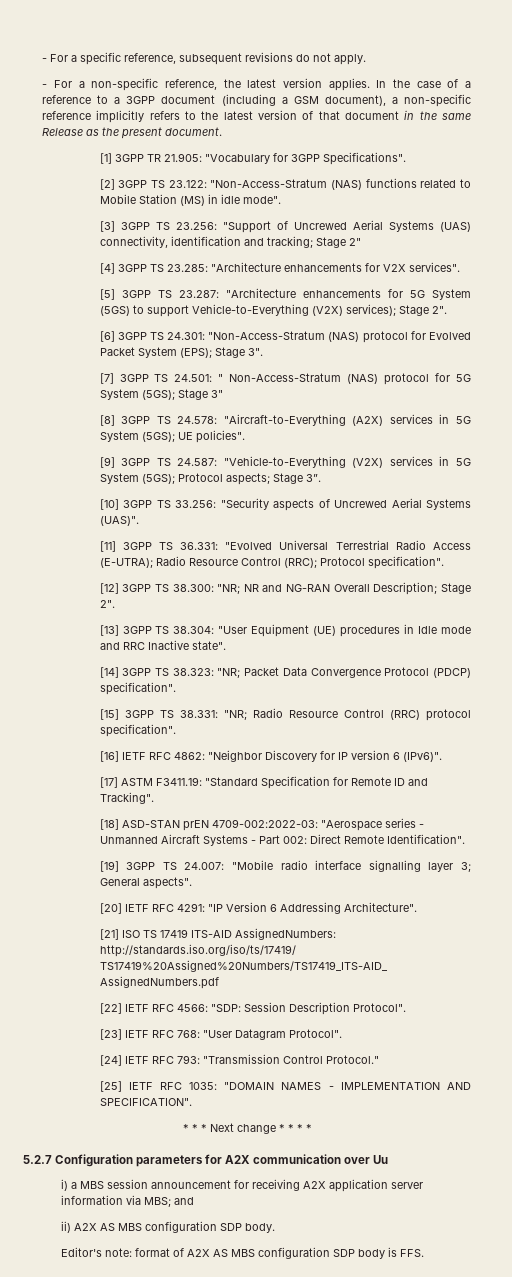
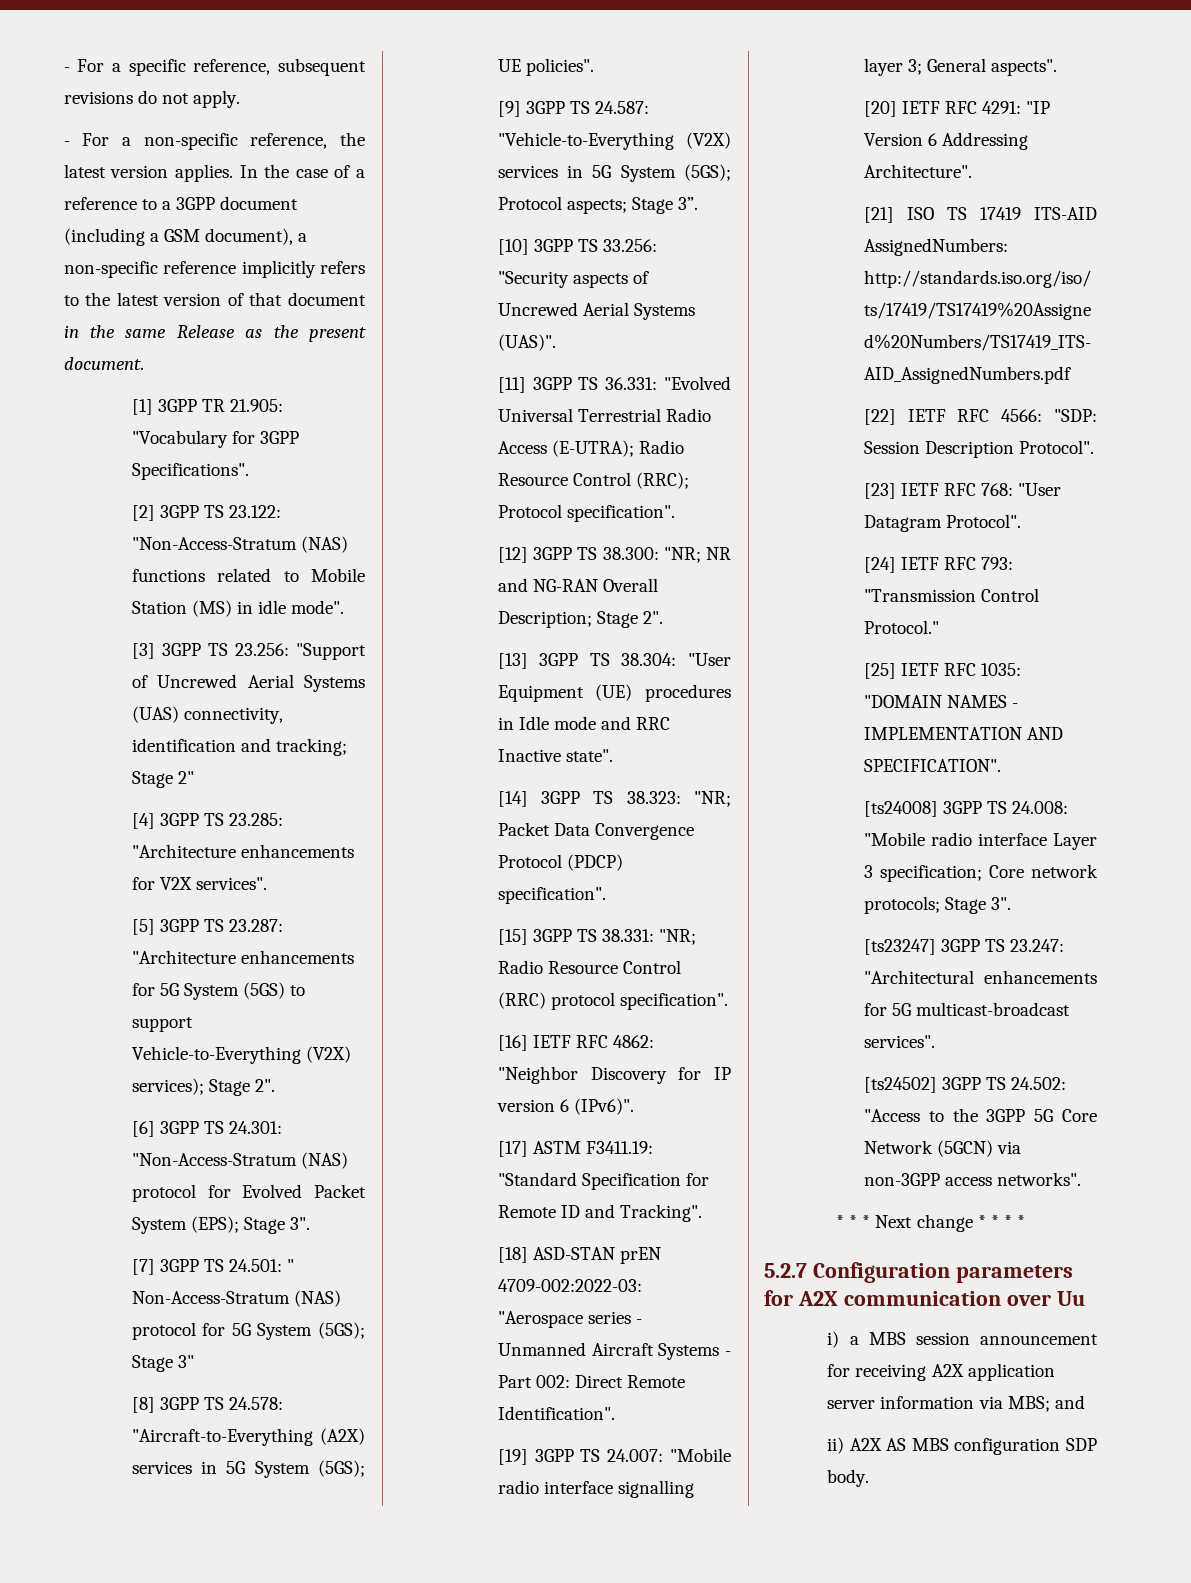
+ [ts24008] 3GPP TS 24.008: "Mobile radio interface Layer 3 specification; Core network protocols; Stage 3".
+ [ts23247] 3GPP TS 23.247: "Architectural enhancements for 5G multicast-broadcast services".
+ [ts24502] 3GPP TS 24.502: "Access to the 3GPP 5G Core Network (5GCN) via non-3GPP access networks".
- Editor's note: format of A2X AS MBS configuration SDP body is FFS.

